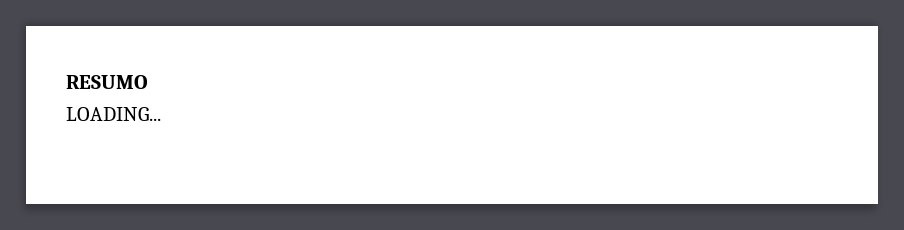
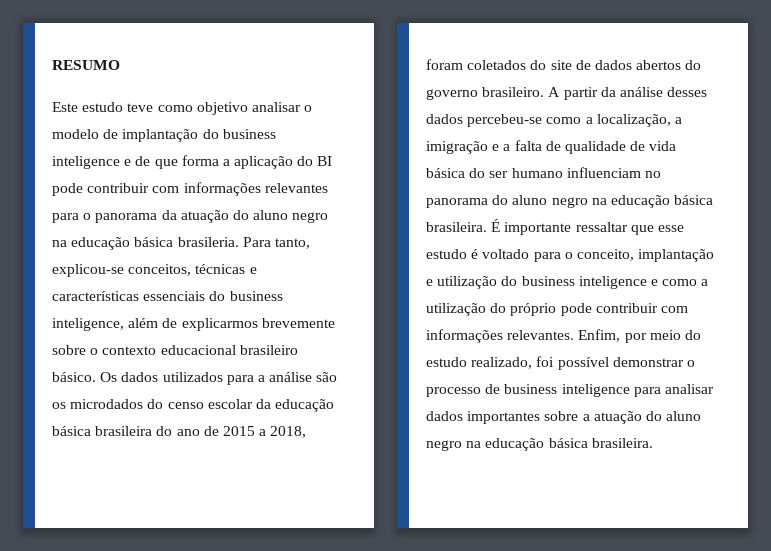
- LOADING...
+ Este estudo teve como objetivo analisar o modelo de implantação do business inteligence e de que forma a aplicação do BI pode contribuir com informações relevantes para o panorama da atuação do aluno negro na educação básica brasileria. Para tanto, explicou-se conceitos, técnicas e características essenciais do business inteligence, além de explicarmos brevemente sobre o contexto educacional brasileiro básico. Os dados utilizados para a análise são os microdados do censo escolar da educação básica brasileira do ano de 2015 a 2018, foram coletados do site de dados abertos do governo brasileiro. A partir da análise desses dados percebeu-se como a localização, a imigração e a falta de qualidade de vida básica do ser humano influenciam no panorama do aluno negro na educação básica brasileira. É importante ressaltar que esse estudo é voltado para o conceito, implantação e utilização do business inteligence e como a utilização do próprio pode contribuir com informações relevantes. Enfim, por meio do estudo realizado, foi possível demonstrar o processo de business inteligence para analisar dados importantes sobre a atuação do aluno negro na educação básica brasileira.

